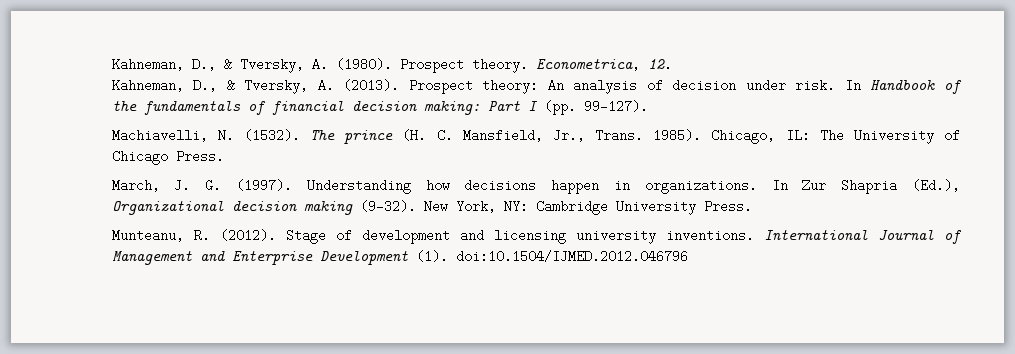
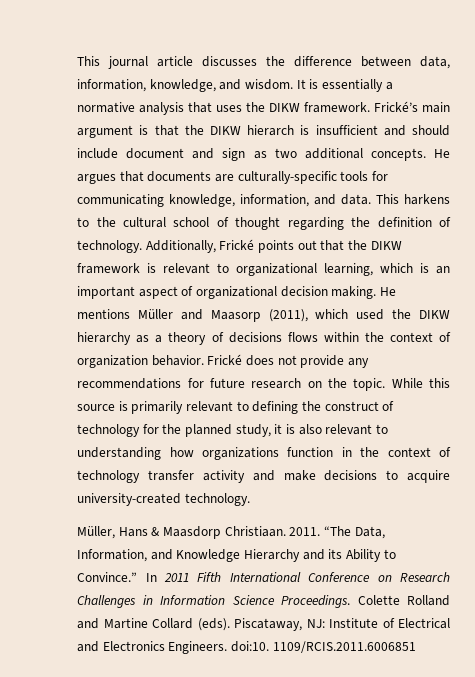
- Kahneman, D., & Tversky, A. (1980). Prospect theory. Econometrica, 12.
- Kahneman, D., & Tversky, A. (2013). Prospect theory: An analysis of decision under risk. In Handbook of the fundamentals of financial decision making: Part I (pp. 99-127).
- Machiavelli, N. (1532). The prince (H. C. Mansfield, Jr., Trans. 1985). Chicago, IL: The University of Chicago Press.
- March, J. G. (1997). Understanding how decisions happen in organizations. In Zur Shapria (Ed.), Organizational decision making (9-32). New York, NY: Cambridge University Press.
- Munteanu, R. (2012). Stage of development and licensing university inventions. International Journal of Management and Enterprise Development (1). doi:10.1504/IJMED.2012.046796
+ This journal article discusses the difference between data, information, knowledge, and wisdom. It is essentially a normative analysis that uses the DIKW framework. Frické’s main argument is that the DIKW hierarch is insufficient and should include document and sign as two additional concepts. He argues that documents are culturally-specific tools for communicating knowledge, information, and data. This harkens to the cultural school of thought regarding the definition of technology. Additionally, Frické points out that the DIKW framework is relevant to organizational learning, which is an important aspect of organizational decision making. He mentions Müller and Maasorp (2011), which used the DIKW hierarchy as a theory of decisions flows within the context of organization behavior. Frické does not provide any recommendations for future research on the topic. While this source is primarily relevant to defining the construct of technology for the planned study, it is also relevant to understanding how organizations function in the context of technology transfer activity and make decisions to acquire university-created technology.
+ Müller, Hans & Maasdorp Christiaan. 2011. “The Data, Information, and Knowledge Hierarchy and its Ability to Convince.” In 2011 Fifth International Conference on Research Challenges in Information Science Proceedings. Colette Rolland and Martine Collard (eds). Piscataway, NJ: Institute of Electrical and Electronics Engineers. doi:10. 1109/RCIS.2011.6006851

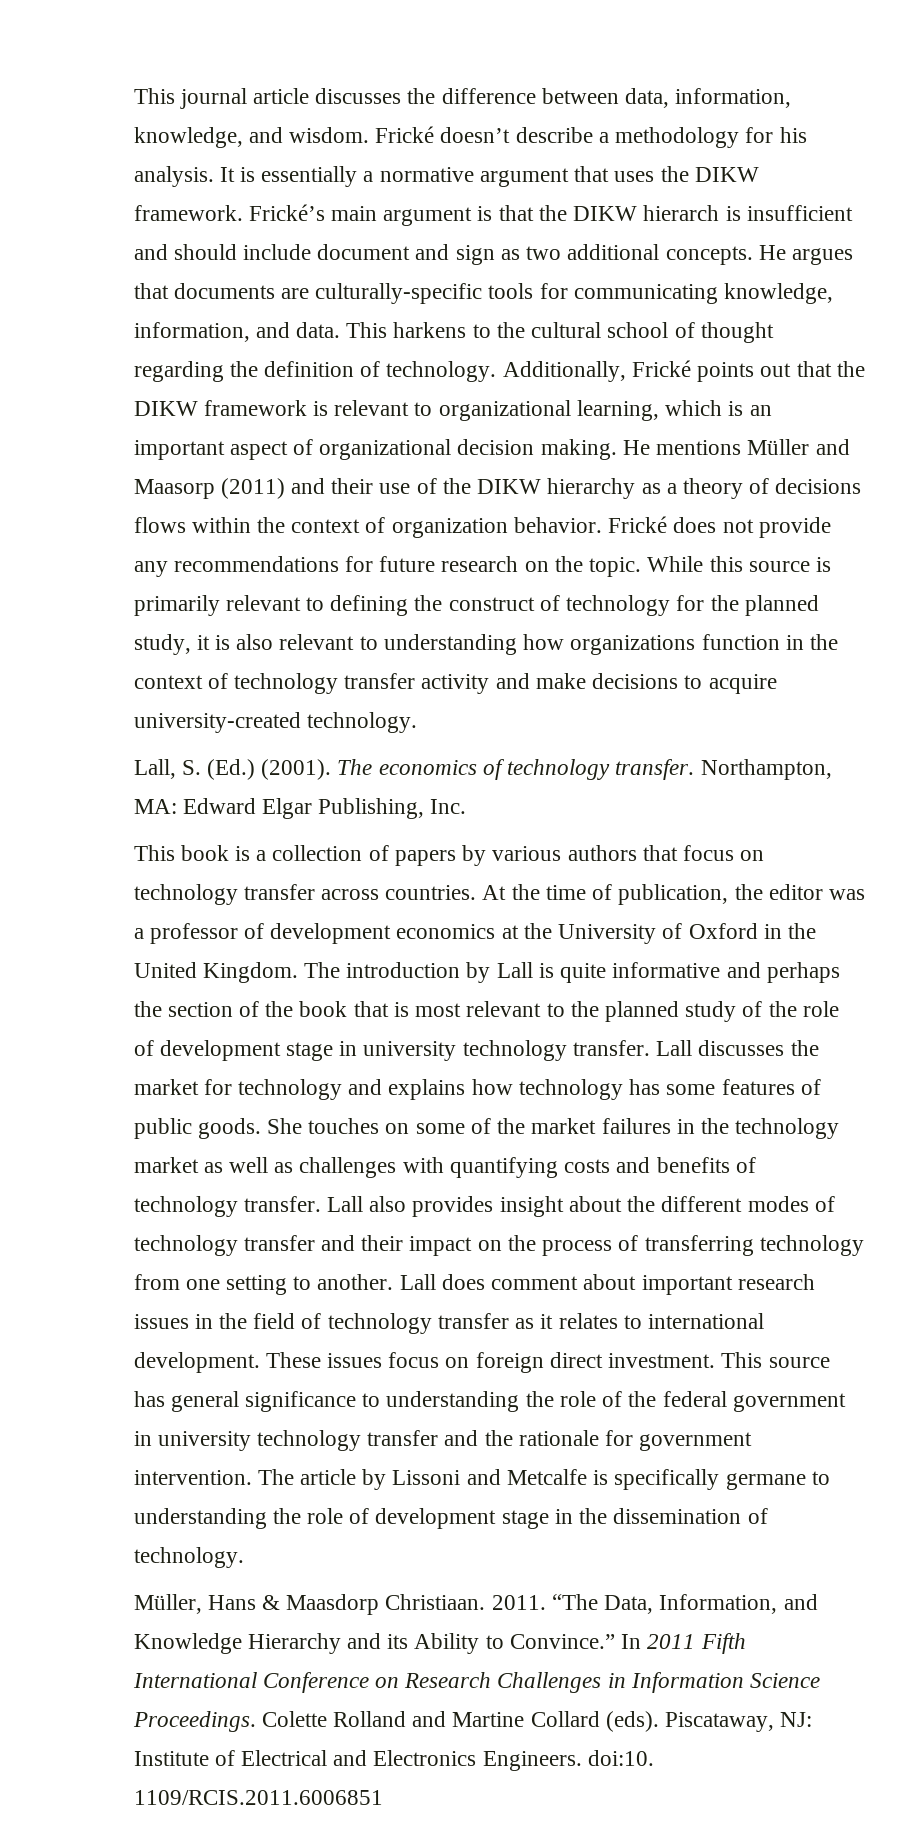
+ Frické doesn’t describe a methodology for his analysis.
- It is essentially a normative analysis that uses the DIKW framework.
+ It is essentially a normative argument that uses the DIKW framework.
- He mentions Müller and Maasorp (2011), which used the DIKW hierarchy as a theory of decisions flows within the context of organization behavior.
+ He mentions Müller and Maasorp (2011) and their use of the DIKW hierarchy as a theory of decisions flows within the context of organization behavior.
+ Lall, S. (Ed.) (2001). The economics of technology transfer. Northampton, MA: Edward Elgar Publishing, Inc.
+ This book is a collection of papers by various authors that focus on technology transfer across countries. At the time of publication, the editor was a professor of development economics at the University of Oxford in the United Kingdom. The introduction by Lall is quite informative and perhaps the section of the book that is most relevant to the planned study of the role of development stage in university technology transfer. Lall discusses the market for technology and explains how technology has some features of public goods. She touches on some of the market failures in the technology market as well as challenges with quantifying costs and benefits of technology transfer. Lall also provides insight about the different modes of technology transfer and their impact on the process of transferring technology from one setting to another. Lall does comment about important research issues in the field of technology transfer as it relates to international development. These issues focus on foreign direct investment. This source has general significance to understanding the role of the federal government in university technology transfer and the rationale for government intervention. The article by Lissoni and Metcalfe is specifically germane to understanding the role of development stage in the dissemination of technology.

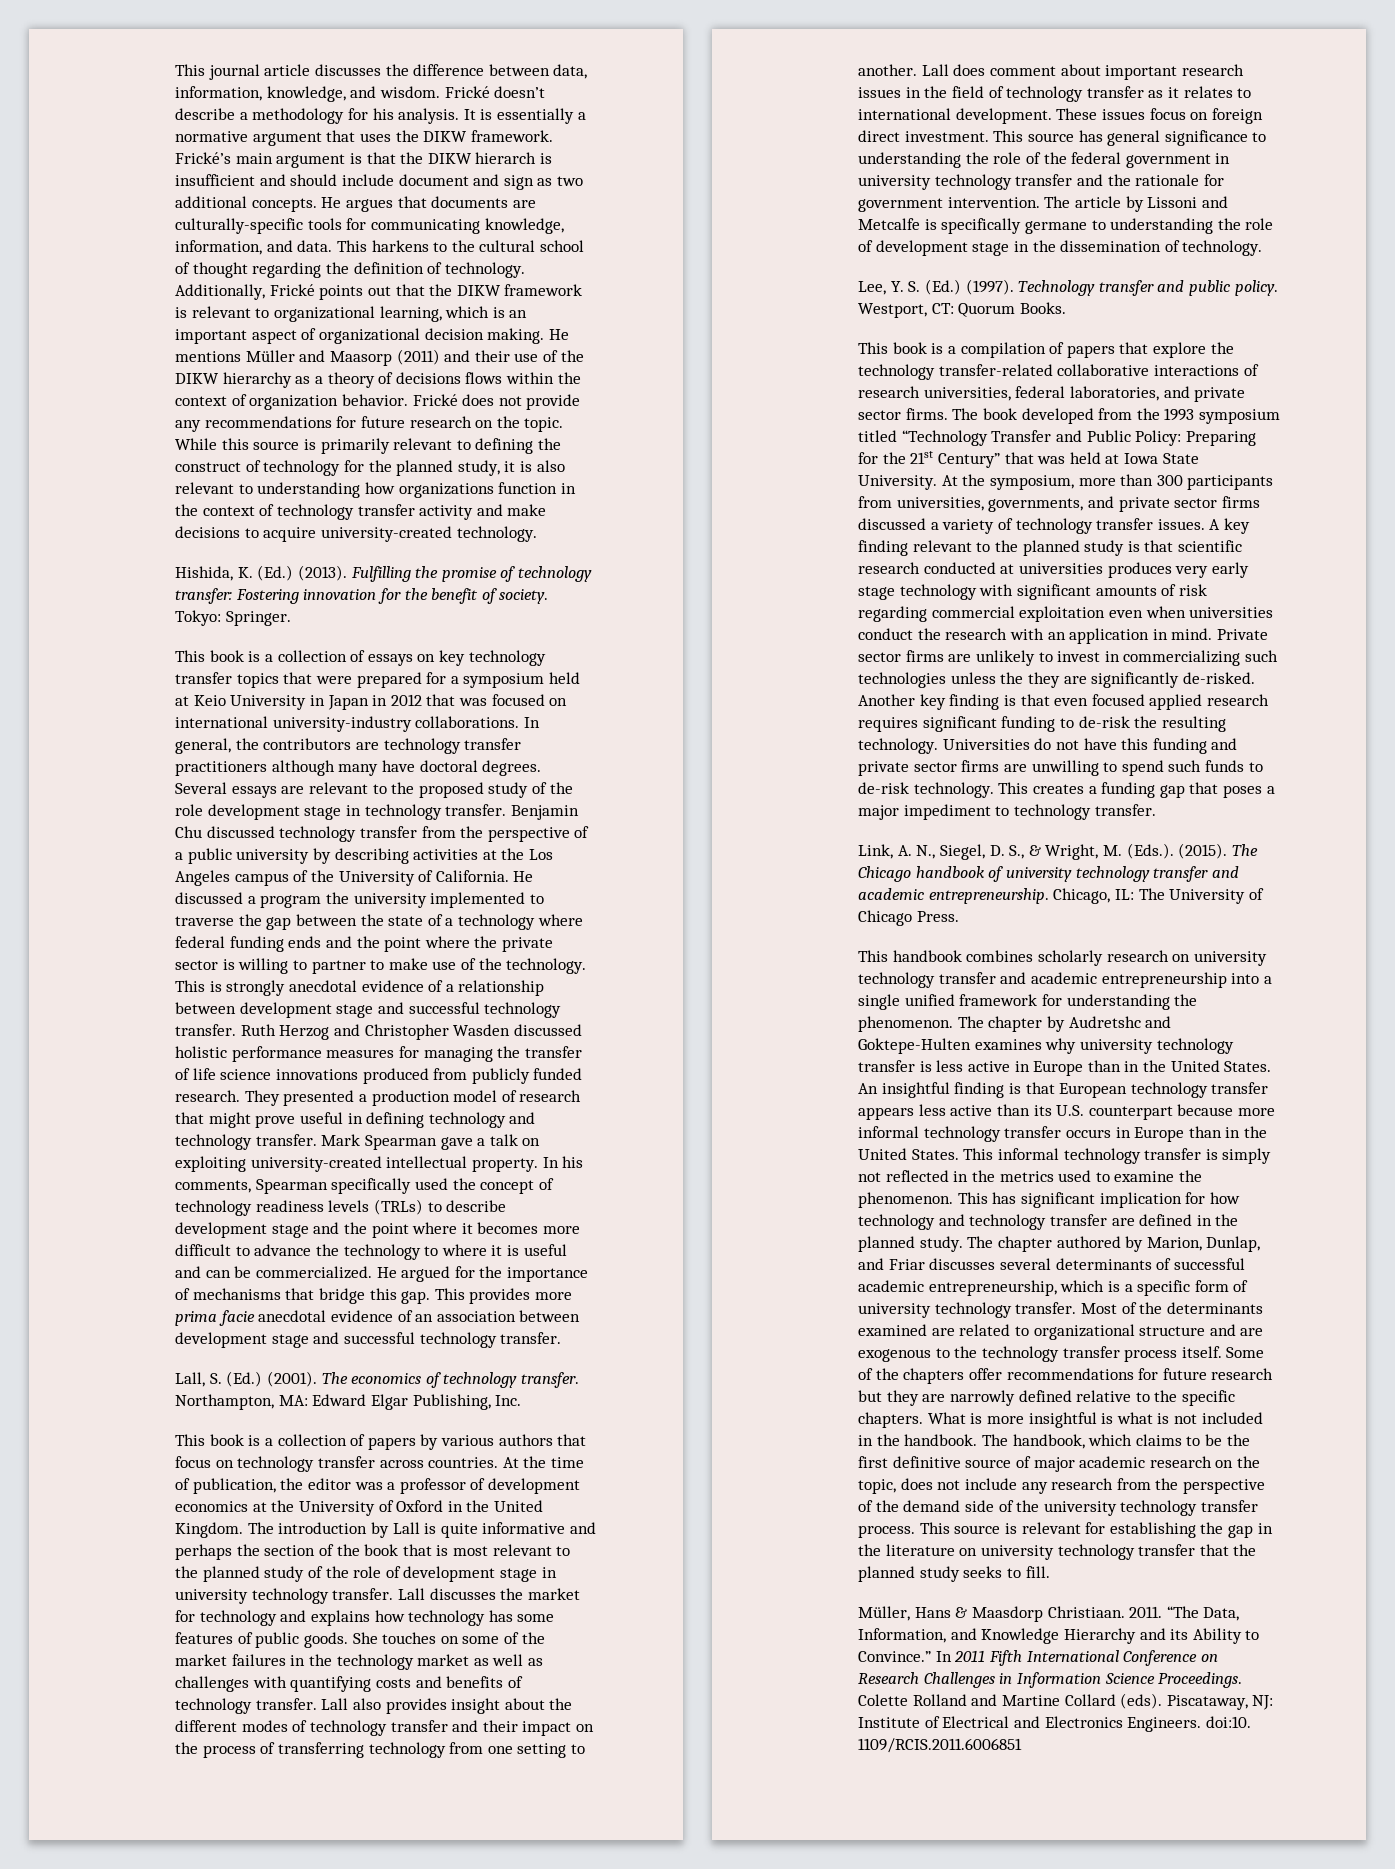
+ Hishida, K. (Ed.) (2013). Fulfilling the promise of technology transfer: Fostering innovation for the benefit of society. Tokyo: Springer.
+ This book is a collection of essays on key technology transfer topics that were prepared for a symposium held at Keio University in Japan in 2012 that was focused on international university-industry collaborations. In general, the contributors are technology transfer practitioners although many have doctoral degrees. Several essays are relevant to the proposed study of the role development stage in technology transfer. Benjamin Chu discussed technology transfer from the perspective of a public university by describing activities at the Los Angeles campus of the University of California. He discussed a program the university implemented to traverse the gap between the state of a technology where federal funding ends and the point where the private sector is willing to partner to make use of the technology. This is strongly anecdotal evidence of a relationship between development stage and successful technology transfer. Ruth Herzog and Christopher Wasden discussed holistic performance measures for managing the transfer of life science innovations produced from publicly funded research. They presented a production model of research that might prove useful in defining technology and technology transfer. Mark Spearman gave a talk on exploiting university-created intellectual property. In his comments, Spearman specifically used the concept of technology readiness levels (TRLs) to describe development stage and the point where it becomes more difficult to advance the technology to where it is useful and can be commercialized. He argued for the importance of mechanisms that bridge this gap. This provides more prima facie anecdotal evidence of an association between development stage and successful technology transfer.
+ Lee, Y. S. (Ed.) (1997). Technology transfer and public policy. Westport, CT: Quorum Books.
+ This book is a compilation of papers that explore the technology transfer-related collaborative interactions of research universities, federal laboratories, and private sector firms. The book developed from the 1993 symposium titled “Technology Transfer and Public Policy: Preparing for the 21st Century” that was held at Iowa State University. At the symposium, more than 300 participants from universities, governments, and private sector firms discussed a variety of technology transfer issues. A key finding relevant to the planned study is that scientific research conducted at universities produces very early stage technology with significant amounts of risk regarding commercial exploitation even when universities conduct the research with an application in mind. Private sector firms are unlikely to invest in commercializing such technologies unless the they are significantly de-risked. Another key finding is that even focused applied research requires significant funding to de-risk the resulting technology. Universities do not have this funding and private sector firms are unwilling to spend such funds to de-risk technology. This creates a funding gap that poses a major impediment to technology transfer.
+ Link, A. N., Siegel, D. S., & Wright, M. (Eds.). (2015). The Chicago handbook of university technology transfer and academic entrepreneurship. Chicago, IL: The University of Chicago Press.
+ This handbook combines scholarly research on university technology transfer and academic entrepreneurship into a single unified framework for understanding the phenomenon. The chapter by Audretshc and Goktepe-Hulten examines why university technology transfer is less active in Europe than in the United States. An insightful finding is that European technology transfer appears less active than its U.S. counterpart because more informal technology transfer occurs in Europe than in the United States. This informal technology transfer is simply not reflected in the metrics used to examine the phenomenon. This has significant implication for how technology and technology transfer are defined in the planned study. The chapter authored by Marion, Dunlap, and Friar discusses several determinants of successful academic entrepreneurship, which is a specific form of university technology transfer. Most of the determinants examined are related to organizational structure and are exogenous to the technology transfer process itself. Some of the chapters offer recommendations for future research but they are narrowly defined relative to the specific chapters. What is more insightful is what is not included in the handbook. The handbook, which claims to be the first definitive source of major academic research on the topic, does not include any research from the perspective of the demand side of the university technology transfer process. This source is relevant for establishing the gap in the literature on university technology transfer that the planned study seeks to fill.

